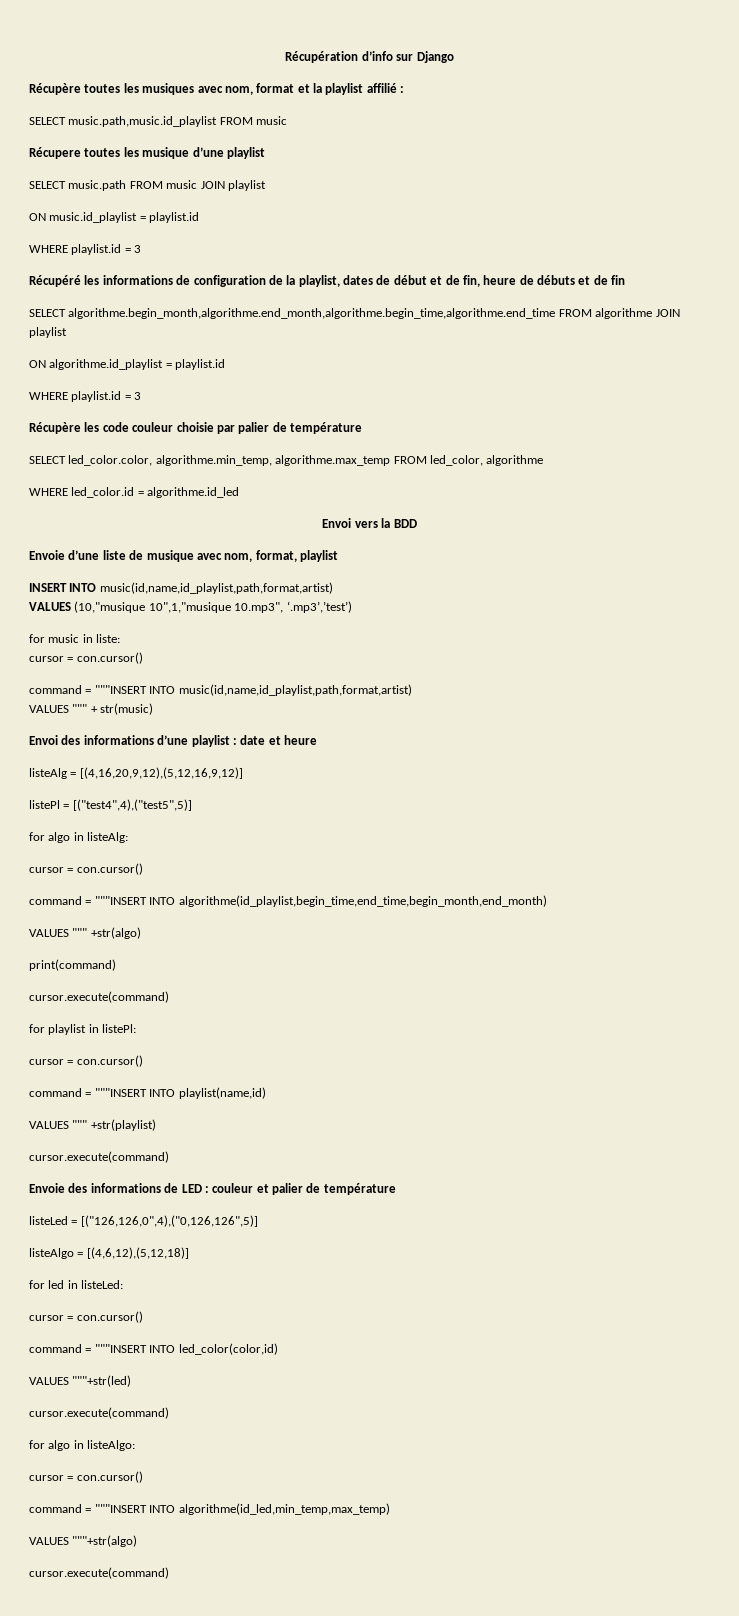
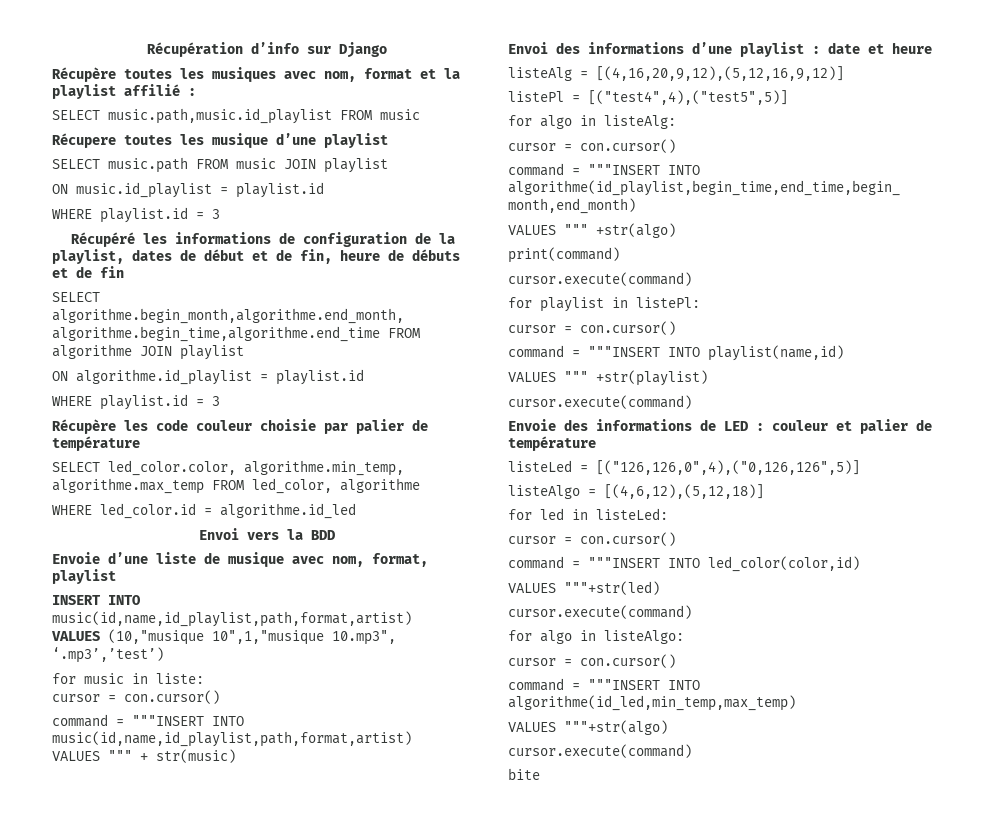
+ bite

